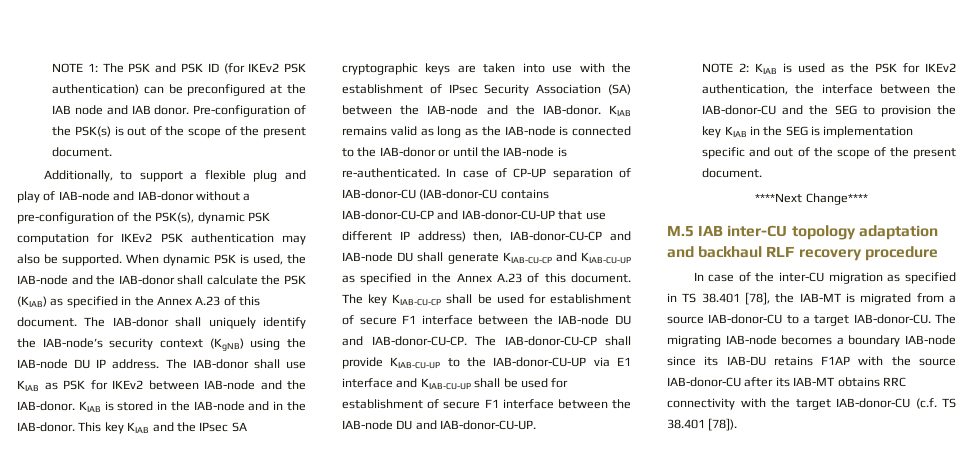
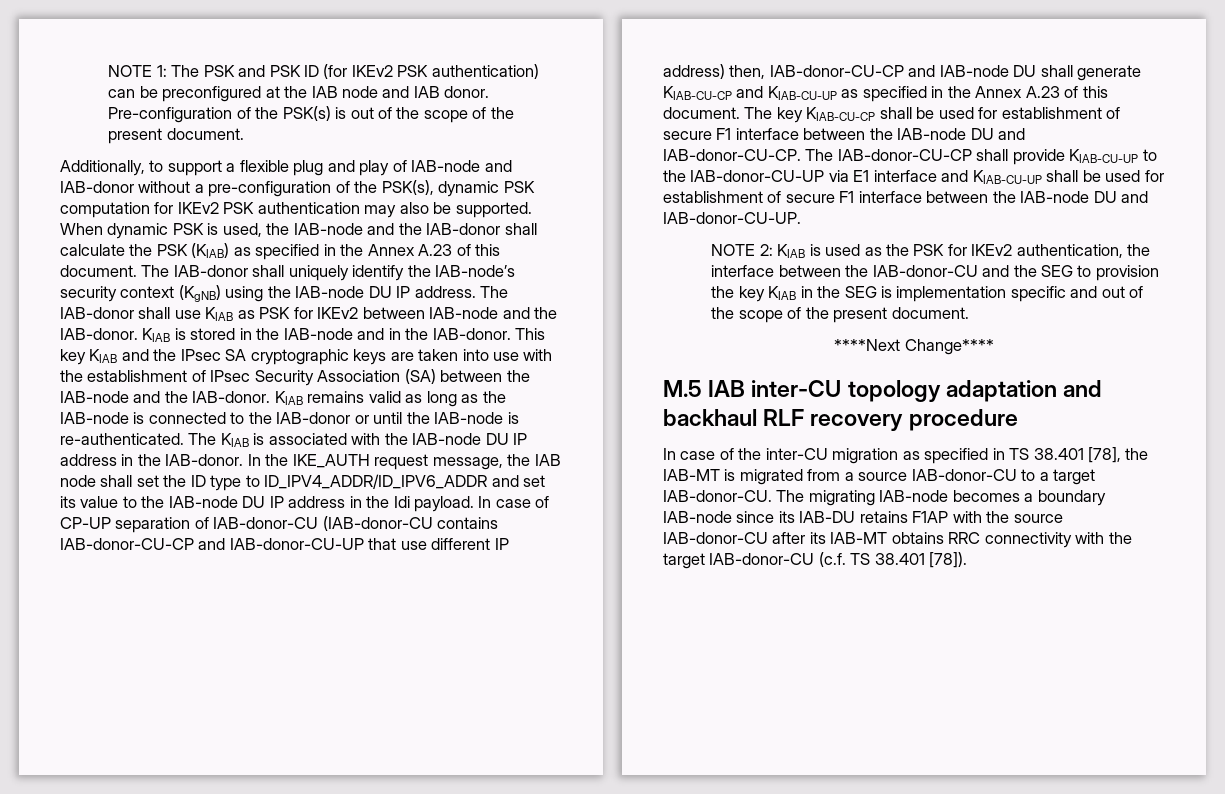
+ The KIAB is associated with the IAB-node DU IP address in the IAB-donor. In the IKE_AUTH request message, the IAB node shall set the ID type to ID_IPV4_ADDR/ID_IPV6_ADDR and set its value to the IAB-node DU IP address in the Idi payload.

